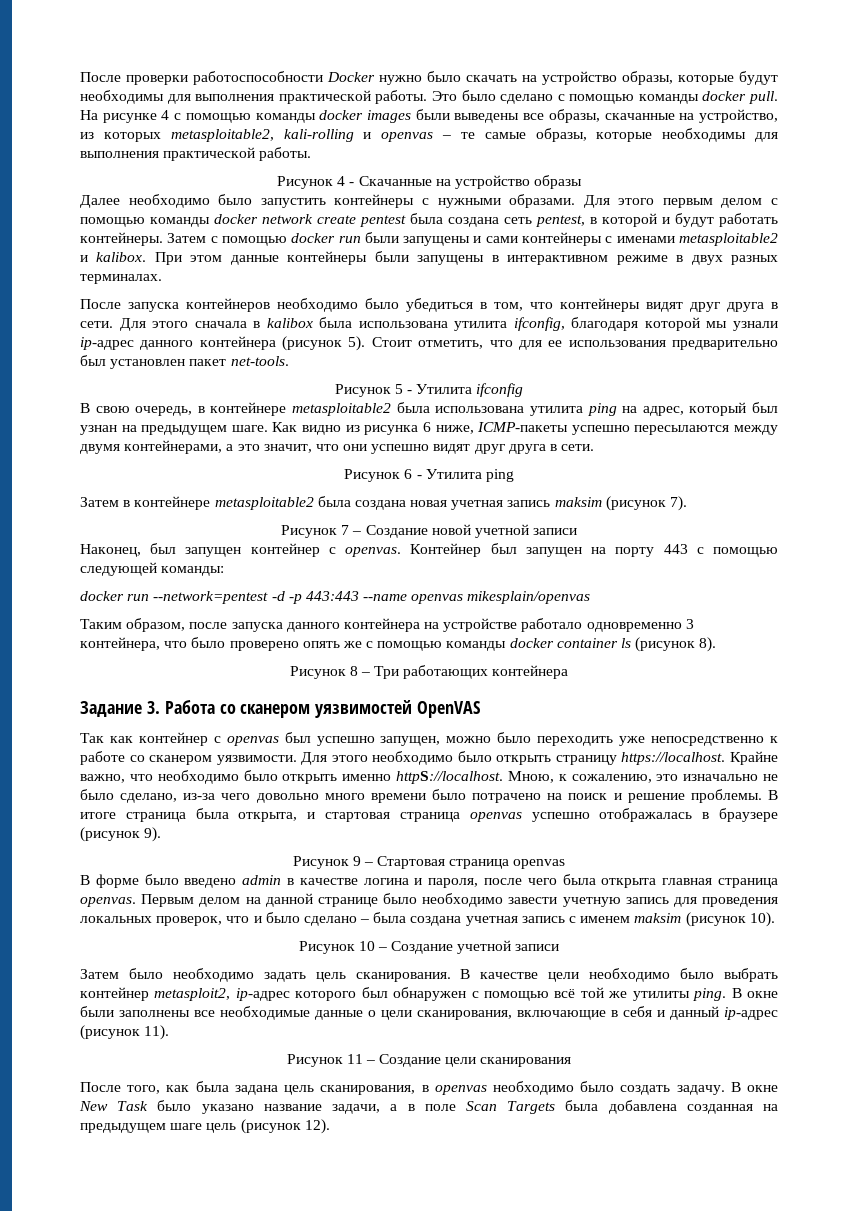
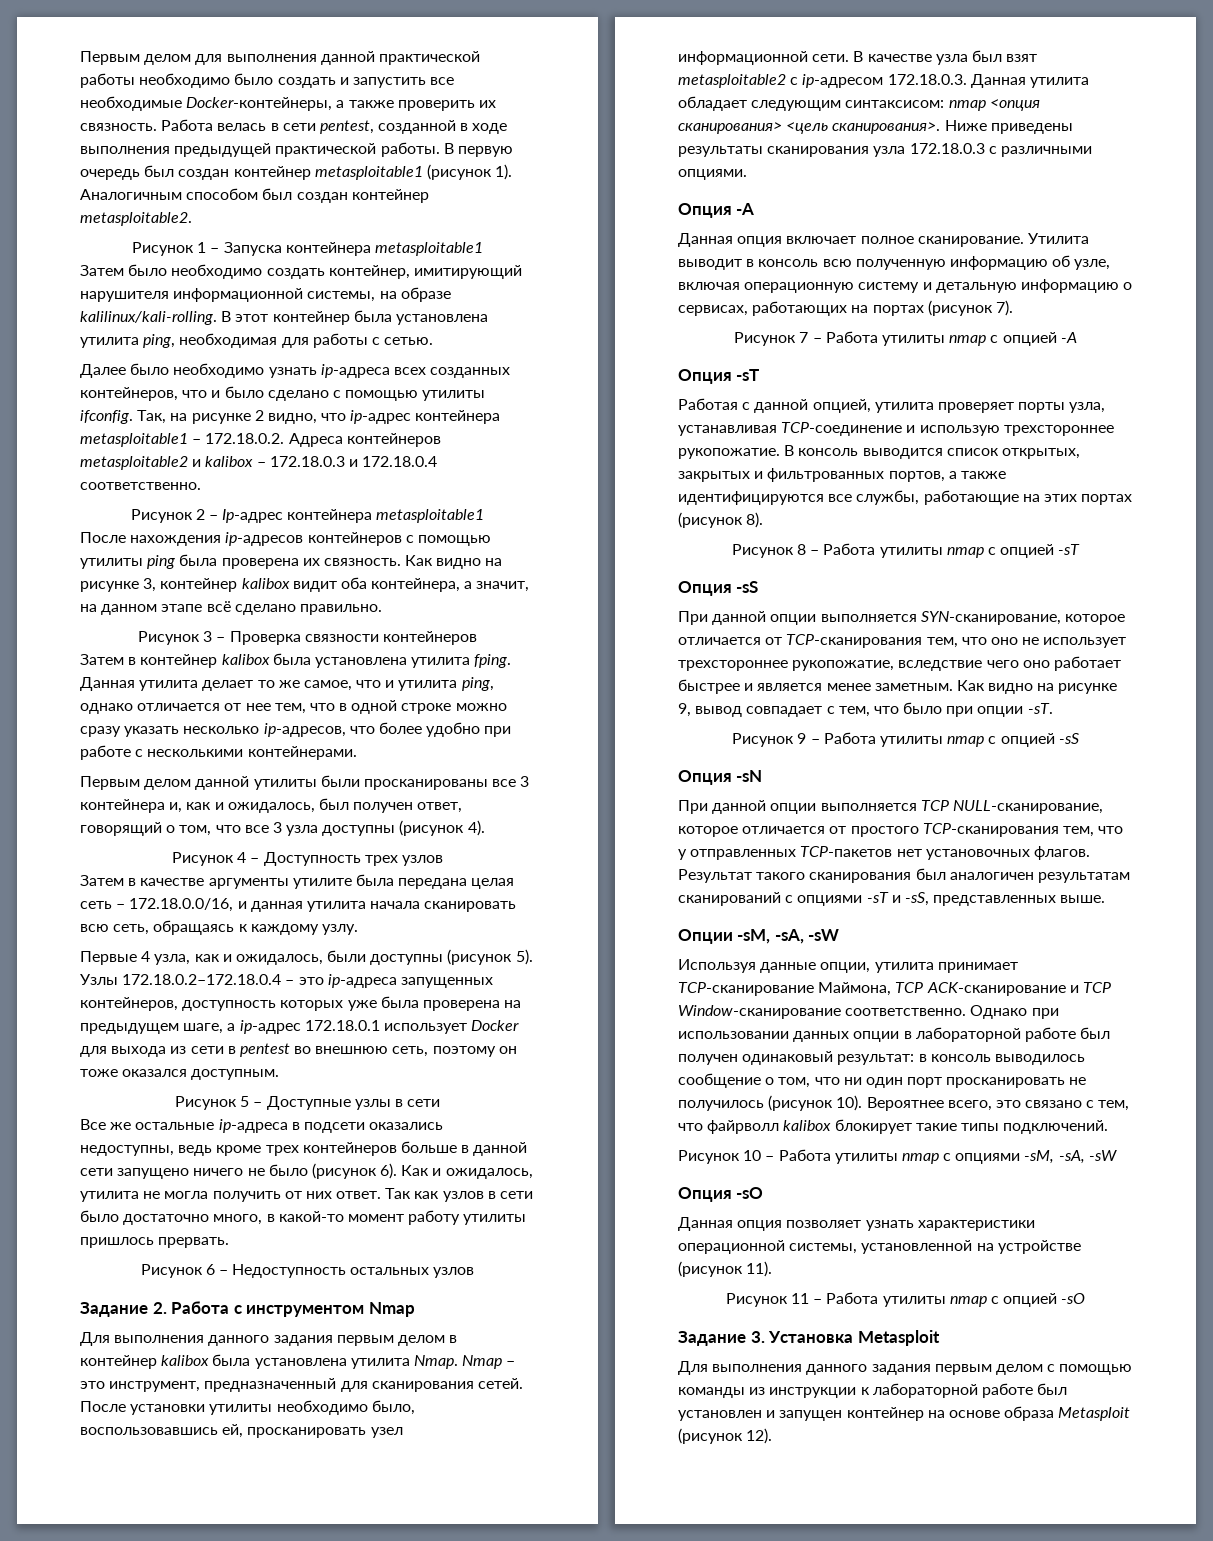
- После проверки работоспособности Docker нужно было скачать на устройство образы, которые будут необходимы для выполнения практической работы. Это было сделано с помощью команды docker pull. На рисунке 4 с помощью команды docker images были выведены все образы, скачанные на устройство, из которых metasploitable2, kali-rolling и openvas – те самые образы, которые необходимы для выполнения практической работы.
- Рисунок 4 - Скачанные на устройство образы
- Далее необходимо было запустить контейнеры с нужными образами. Для этого первым делом с помощью команды docker network create pentest была создана сеть pentest, в которой и будут работать контейнеры. Затем с помощью docker run были запущены и сами контейнеры с именами metasploitable2 и kalibox. При этом данные контейнеры были запущены в интерактивном режиме в двух разных терминалах.
- После запуска контейнеров необходимо было убедиться в том, что контейнеры видят друг друга в сети. Для этого сначала в kalibox была использована утилита ifconfig, благодаря которой мы узнали ip-адрес данного контейнера (рисунок 5). Стоит отметить, что для ее использования предварительно был установлен пакет net-tools.
- Рисунок 5 - Утилита ifconfig
- В свою очередь, в контейнере metasploitable2 была использована утилита ping на адрес, который был узнан на предыдущем шаге. Как видно из рисунка 6 ниже, ICMP-пакеты успешно пересылаются между двумя контейнерами, а это значит, что они успешно видят друг друга в сети.
- Рисунок 6 - Утилита ping
- Затем в контейнере metasploitable2 была создана новая учетная запись maksim (рисунок 7).
+ Первым делом для выполнения данной практической работы необходимо было создать и запустить все необходимые Docker-контейнеры, а также проверить их связность. Работа велась в сети pentest, созданной в ходе выполнения предыдущей практической работы. В первую очередь был создан контейнер metasploitable1 (рисунок 1). Аналогичным способом был создан контейнер metasploitable2.
+ Рисунок 1 – Запуска контейнера metasploitable1
+ Затем было необходимо создать контейнер, имитирующий нарушителя информационной системы, на образе kalilinux/kali-rolling. В этот контейнер была установлена утилита ping, необходимая для работы с сетью.
+ Далее было необходимо узнать ip-адреса всех созданных контейнеров, что и было сделано с помощью утилиты ifconfig. Так, на рисунке 2 видно, что ip-адрес контейнера metasploitable1 – 172.18.0.2. Адреса контейнеров metasploitable2 и kalibox – 172.18.0.3 и 172.18.0.4 соответственно.
+ Рисунок 2 – Ip-адрес контейнера metasploitable1
+ После нахождения ip-адресов контейнеров с помощью утилиты ping была проверена их связность. Как видно на рисунке 3, контейнер kalibox видит оба контейнера, а значит, на данном этапе всё сделано правильно.
+ Рисунок 3 – Проверка связности контейнеров
+ Затем в контейнер kalibox была установлена утилита fping. Данная утилита делает то же самое, что и утилита ping, однако отличается от нее тем, что в одной строке можно сразу указать несколько ip-адресов, что более удобно при работе с несколькими контейнерами.
+ Первым делом данной утилиты были просканированы все 3 контейнера и, как и ожидалось, был получен ответ, говорящий о том, что все 3 узла доступны (рисунок 4).
+ Рисунок 4 – Доступность трех узлов
+ Затем в качестве аргументы утилите была передана целая сеть – 172.18.0.0/16, и данная утилита начала сканировать всю сеть, обращаясь к каждому узлу.
+ Первые 4 узла, как и ожидалось, были доступны (рисунок 5). Узлы 172.18.0.2–172.18.0.4 – это ip-адреса запущенных контейнеров, доступность которых уже была проверена на предыдущем шаге, а ip-адрес 172.18.0.1 использует Docker для выхода из сети в pentest во внешнюю сеть, поэтому он тоже оказался доступным.
+ Рисунок 5 – Доступные узлы в сети
+ Все же остальные ip-адреса в подсети оказались недоступны, ведь кроме трех контейнеров больше в данной сети запущено ничего не было (рисунок 6). Как и ожидалось, утилита не могла получить от них ответ. Так как узлов в сети было достаточно много, в какой-то момент работу утилиты пришлось прервать.
+ Рисунок 6 – Недоступность остальных узлов
+ Задание 2. Работа с инструментом Nmap
+ Для выполнения данного задания первым делом в контейнер kalibox была установлена утилита Nmap. Nmap – это инструмент, предназначенный для сканирования сетей. После установки утилиты необходимо было, воспользовавшись ей, просканировать узел информационной сети. В качестве узла был взят metasploitable2 с ip-адресом 172.18.0.3. Данная утилита обладает следующим синтаксисом: nmap <опция сканирования> <цель сканирования>. Ниже приведены результаты сканирования узла 172.18.0.3 с различными опциями.
+ Опция -A
+ Данная опция включает полное сканирование. Утилита выводит в консоль всю полученную информацию об узле, включая операционную систему и детальную информацию о сервисах, работающих на портах (рисунок 7).
- Рисунок 7 – Создание новой учетной записи
- Наконец, был запущен контейнер с openvas. Контейнер был запущен на порту 443 с помощью следующей команды:
- docker run --network=pentest -d -p 443:443 --name openvas mikesplain/openvas
- Таким образом, после запуска данного контейнера на устройстве работало одновременно 3 контейнера, что было проверено опять же с помощью команды docker container ls (рисунок 8).
+ Рисунок 7 – Работа утилиты nmap с опцией -A
+ Опция -sT
+ Работая с данной опцией, утилита проверяет порты узла, устанавливая TCP-соединение и использую трехстороннее рукопожатие. В консоль выводится список открытых, закрытых и фильтрованных портов, а также идентифицируются все службы, работающие на этих портах (рисунок 8).
- Рисунок 8 – Три работающих контейнера
- Задание 3. Работа со сканером уязвимостей OpenVAS
- Так как контейнер с openvas был успешно запущен, можно было переходить уже непосредственно к работе со сканером уязвимости. Для этого необходимо было открыть страницу https://localhost. Крайне важно, что необходимо было открыть именно httpS://localhost. Мною, к сожалению, это изначально не было сделано, из-за чего довольно много времени было потрачено на поиск и решение проблемы. В итоге страница была открыта, и стартовая страница openvas успешно отображалась в браузере (рисунок 9).
- Рисунок 9 – Стартовая страница openvas
- В форме было введено admin в качестве логина и пароля, после чего была открыта главная страница openvas. Первым делом на данной странице было необходимо завести учетную запись для проведения локальных проверок, что и было сделано – была создана учетная запись с именем maksim (рисунок 10).
- Рисунок 10 – Создание учетной записи
- Затем было необходимо задать цель сканирования. В качестве цели необходимо было выбрать контейнер metasploit2, ip-адрес которого был обнаружен с помощью всё той же утилиты ping. В окне были заполнены все необходимые данные о цели сканирования, включающие в себя и данный ip-адрес (рисунок 11).
+ Рисунок 8 – Работа утилиты nmap с опцией -sT
+ Опция -sS
+ При данной опции выполняется SYN-сканирование, которое отличается от TCP-сканирования тем, что оно не использует трехстороннее рукопожатие, вследствие чего оно работает быстрее и является менее заметным. Как видно на рисунке 9, вывод совпадает с тем, что было при опции -sT.
+ Рисунок 9 – Работа утилиты nmap с опцией -sS
+ Опция -sN
+ При данной опции выполняется TCP NULL-сканирование, которое отличается от простого TCP-сканирования тем, что у отправленных TCP-пакетов нет установочных флагов. Результат такого сканирования был аналогичен результатам сканирований с опциями -sT и -sS, представленных выше.
+ Опции -sM, -sA, -sW
+ Используя данные опции, утилита принимает TCP-сканирование Маймона, TCP ACK-сканирование и TCP Window-сканирование соответственно. Однако при использовании данных опции в лабораторной работе был получен одинаковый результат: в консоль выводилось сообщение о том, что ни один порт просканировать не получилось (рисунок 10). Вероятнее всего, это связано с тем, что файрволл kalibox блокирует такие типы подключений.
+ Рисунок 10 – Работа утилиты nmap с опциями -sM, -sA, -sW
+ Опция -sO
+ Данная опция позволяет узнать характеристики операционной системы, установленной на устройстве (рисунок 11).
- Рисунок 11 – Создание цели сканирования
- После того, как была задана цель сканирования, в openvas необходимо было создать задачу. В окне New Task было указано название задачи, а в поле Scan Targets была добавлена созданная на предыдущем шаге цель (рисунок 12).
+ Рисунок 11 – Работа утилиты nmap с опцией -sO
+ Задание 3. Установка Metasploit
+ Для выполнения данного задания первым делом с помощью команды из инструкции к лабораторной работе был установлен и запущен контейнер на основе образа Metasploit (рисунок 12).

